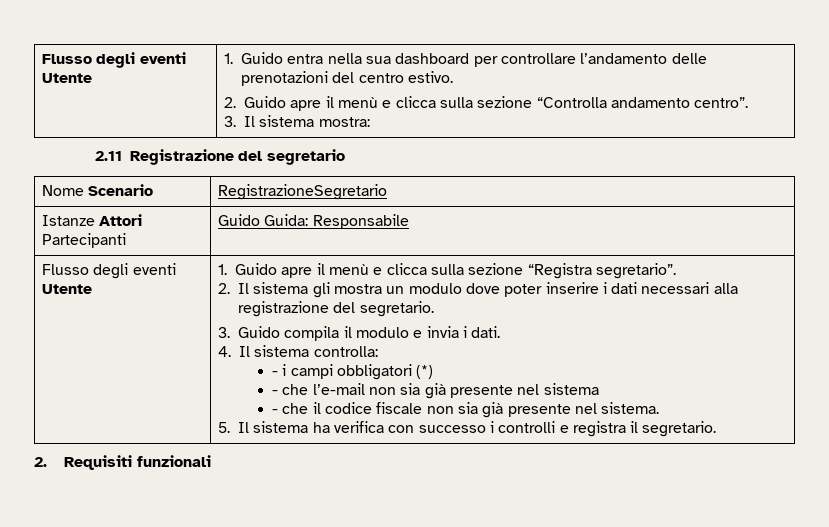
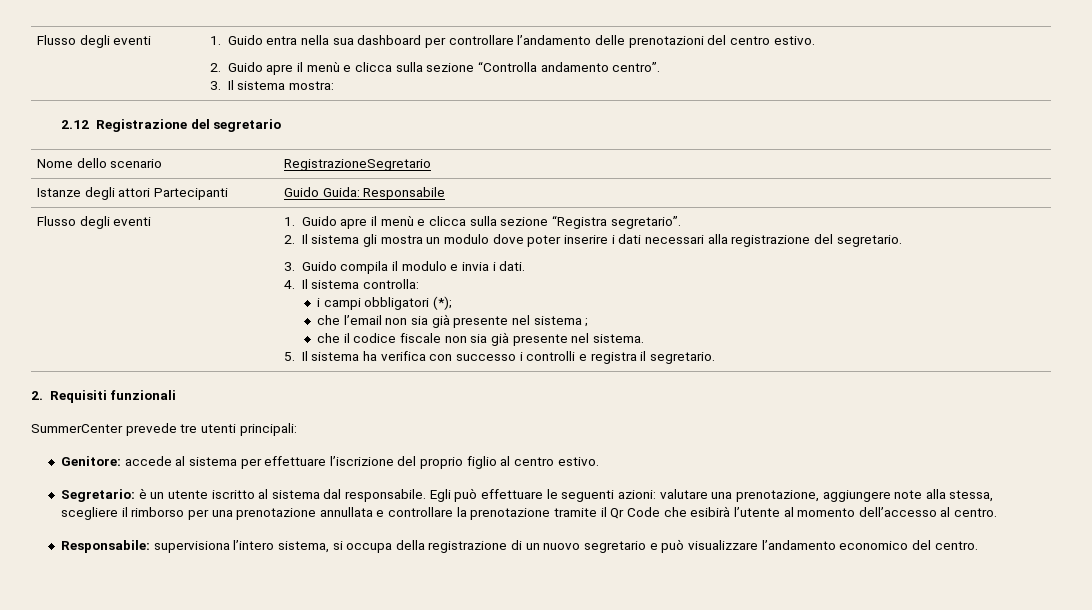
- Flusso degli eventi Utente | 1. Guido entra nella sua dashboard per controllare l’andamento delle prenotazioni del centro estivo.
+ Flusso degli eventi | 1. Guido entra nella sua dashboard per controllare l’andamento delle prenotazioni del centro estivo.
- 2.11 Registrazione del segretario
+ 2.12 Registrazione del segretario
- Nome Scenario | RegistrazioneSegretario
+ Nome dello scenario | RegistrazioneSegretario
- Istanze Attori Partecipanti | Guido Guida: Responsabile
- Flusso degli eventi Utente
+ Istanze degli attori Partecipanti | Guido Guida: Responsabile
+ Flusso degli eventi
- - i campi obbligatori (*)
- - che l’e-mail non sia già presente nel sistema
- - che il codice fiscale non sia già presente nel sistema.
+ i campi obbligatori (*);
+ che l’email non sia già presente nel sistema ;
+ che il codice fiscale non sia già presente nel sistema.
+ SummerCenter prevede tre utenti principali:
+ Genitore: accede al sistema per effettuare l’iscrizione del proprio figlio al centro estivo.
+ Segretario: è un utente iscritto al sistema dal responsabile. Egli può effettuare le seguenti azioni: valutare una prenotazione, aggiungere note alla stessa, scegliere il rimborso per una prenotazione annullata e controllare la prenotazione tramite il Qr Code che esibirà l’utente al momento dell’accesso al centro.
+ Responsabile: supervisiona l’intero sistema, si occupa della registrazione di un nuovo segretario e può visualizzare l’andamento economico del centro.

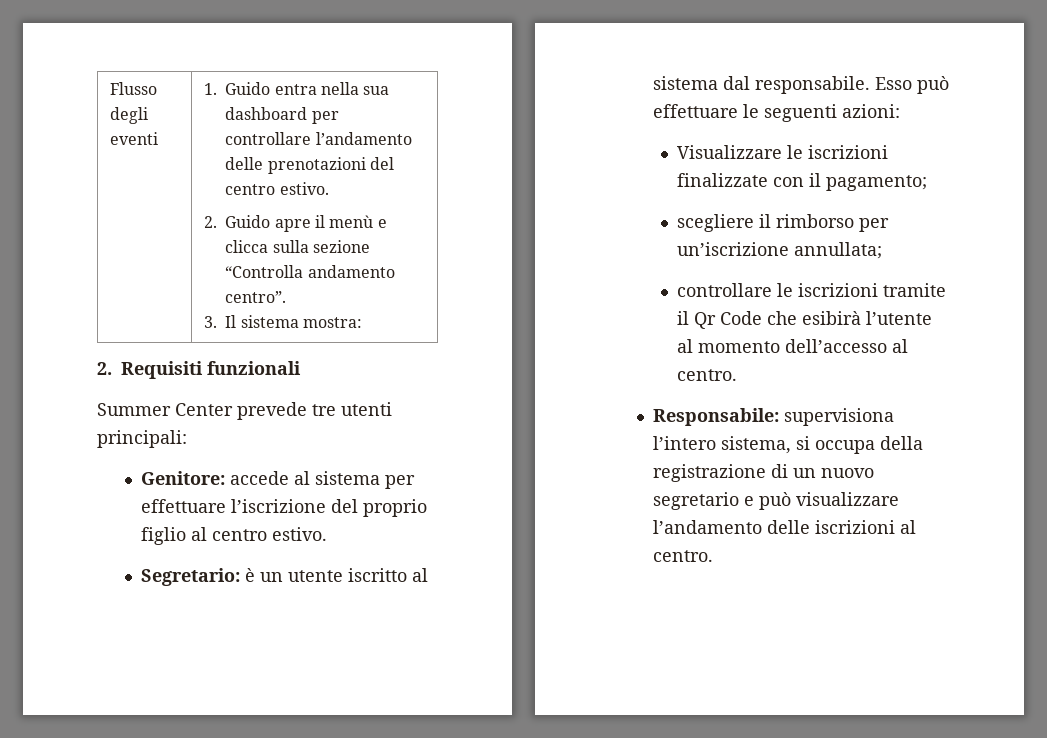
- 2.12 Registrazione del segretario
- Nome dello scenario | RegistrazioneSegretario
- Istanze degli attori Partecipanti | Guido Guida: Responsabile
- Flusso degli eventi | 1. Guido apre il menù e clicca sulla sezione “Registra segretario”.
- 2. Il sistema gli mostra un modulo dove poter inserire i dati necessari alla registrazione del segretario.
- 3. Guido compila il modulo e invia i dati.
- 4. Il sistema controlla:
- i campi obbligatori (*);
- che l’email non sia già presente nel sistema ;
- che il codice fiscale non sia già presente nel sistema.
- 5. Il sistema ha verifica con successo i controlli e registra il segretario.
- SummerCenter prevede tre utenti principali:
+ Summer Center prevede tre utenti principali:
- Egli può effettuare le seguenti azioni: valutare una prenotazione, aggiungere note alla stessa, scegliere il rimborso per una prenotazione annullata e controllare la prenotazione tramite il Qr Code che esibirà l’utente al momento dell’accesso al centro.
+ Esso può effettuare le seguenti azioni:
+ Visualizzare le iscrizioni finalizzate con il pagamento;
+ scegliere il rimborso per un’iscrizione annullata;
+ controllare le iscrizioni tramite il Qr Code che esibirà l’utente al momento dell’accesso al centro.
- Responsabile: supervisiona l’intero sistema, si occupa della registrazione di un nuovo segretario e può visualizzare l’andamento economico del centro.
+ Responsabile: supervisiona l’intero sistema, si occupa della registrazione di un nuovo segretario e può visualizzare l’andamento delle iscrizioni al centro.

